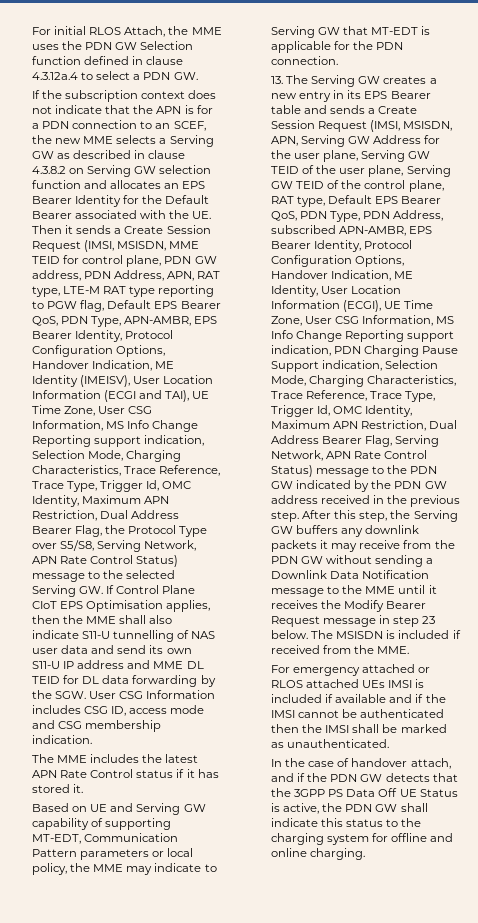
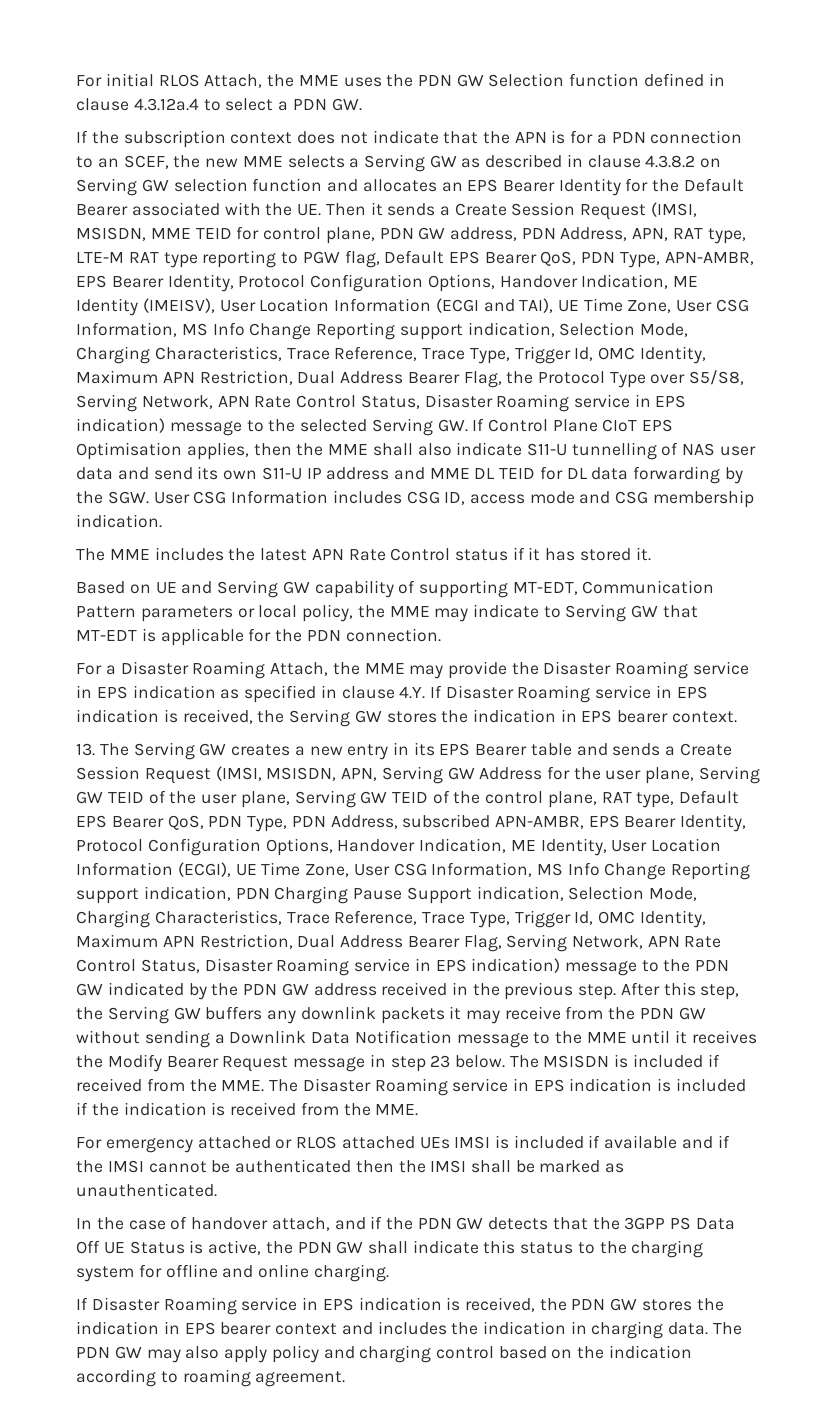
- If the subscription context does not indicate that the APN is for a PDN connection to an SCEF, the new MME selects a Serving GW as described in clause 4.3.8.2 on Serving GW selection function and allocates an EPS Bearer Identity for the Default Bearer associated with the UE. Then it sends a Create Session Request (IMSI, MSISDN, MME TEID for control plane, PDN GW address, PDN Address, APN, RAT type, LTE-M RAT type reporting to PGW flag, Default EPS Bearer QoS, PDN Type, APN-AMBR, EPS Bearer Identity, Protocol Configuration Options, Handover Indication, ME Identity (IMEISV), User Location Information (ECGI and TAI), UE Time Zone, User CSG Information, MS Info Change Reporting support indication, Selection Mode, Charging Characteristics, Trace Reference, Trace Type, Trigger Id, OMC Identity, Maximum APN Restriction, Dual Address Bearer Flag, the Protocol Type over S5/S8, Serving Network, APN Rate Control Status) message to the selected Serving GW. If Control Plane CIoT EPS Optimisation applies, then the MME shall also indicate S11-U tunnelling of NAS user data and send its own S11-U IP address and MME DL TEID for DL data forwarding by the SGW. User CSG Information includes CSG ID, access mode and CSG membership indication.
+ If the subscription context does not indicate that the APN is for a PDN connection to an SCEF, the new MME selects a Serving GW as described in clause 4.3.8.2 on Serving GW selection function and allocates an EPS Bearer Identity for the Default Bearer associated with the UE. Then it sends a Create Session Request (IMSI, MSISDN, MME TEID for control plane, PDN GW address, PDN Address, APN, RAT type, LTE-M RAT type reporting to PGW flag, Default EPS Bearer QoS, PDN Type, APN-AMBR, EPS Bearer Identity, Protocol Configuration Options, Handover Indication, ME Identity (IMEISV), User Location Information (ECGI and TAI), UE Time Zone, User CSG Information, MS Info Change Reporting support indication, Selection Mode, Charging Characteristics, Trace Reference, Trace Type, Trigger Id, OMC Identity, Maximum APN Restriction, Dual Address Bearer Flag, the Protocol Type over S5/S8, Serving Network, APN Rate Control Status, Disaster Roaming service in EPS indication) message to the selected Serving GW. If Control Plane CIoT EPS Optimisation applies, then the MME shall also indicate S11-U tunnelling of NAS user data and send its own S11-U IP address and MME DL TEID for DL data forwarding by the SGW. User CSG Information includes CSG ID, access mode and CSG membership indication.
+ For a Disaster Roaming Attach, the MME may provide the Disaster Roaming service in EPS indication as specified in clause 4.Y. If Disaster Roaming service in EPS indication is received, the Serving GW stores the indication in EPS bearer context.
- 13. The Serving GW creates a new entry in its EPS Bearer table and sends a Create Session Request (IMSI, MSISDN, APN, Serving GW Address for the user plane, Serving GW TEID of the user plane, Serving GW TEID of the control plane, RAT type, Default EPS Bearer QoS, PDN Type, PDN Address, subscribed APN-AMBR, EPS Bearer Identity, Protocol Configuration Options, Handover Indication, ME Identity, User Location Information (ECGI), UE Time Zone, User CSG Information, MS Info Change Reporting support indication, PDN Charging Pause Support indication, Selection Mode, Charging Characteristics, Trace Reference, Trace Type, Trigger Id, OMC Identity, Maximum APN Restriction, Dual Address Bearer Flag, Serving Network, APN Rate Control Status) message to the PDN GW indicated by the PDN GW address received in the previous step.
+ 13. The Serving GW creates a new entry in its EPS Bearer table and sends a Create Session Request (IMSI, MSISDN, APN, Serving GW Address for the user plane, Serving GW TEID of the user plane, Serving GW TEID of the control plane, RAT type, Default EPS Bearer QoS, PDN Type, PDN Address, subscribed APN-AMBR, EPS Bearer Identity, Protocol Configuration Options, Handover Indication, ME Identity, User Location Information (ECGI), UE Time Zone, User CSG Information, MS Info Change Reporting support indication, PDN Charging Pause Support indication, Selection Mode, Charging Characteristics, Trace Reference, Trace Type, Trigger Id, OMC Identity, Maximum APN Restriction, Dual Address Bearer Flag, Serving Network, APN Rate Control Status, Disaster Roaming service in EPS indication) message to the PDN GW indicated by the PDN GW address received in the previous step.
- The MSISDN is included if received from the MME.
+ The MSISDN is included if received from the MME. The Disaster Roaming service in EPS indication is included if the indication is received from the MME.
+ If Disaster Roaming service in EPS indication is received, the PDN GW stores the indication in EPS bearer context and includes the indication in charging data. The PDN GW may also apply policy and charging control based on the indication according to roaming agreement.

